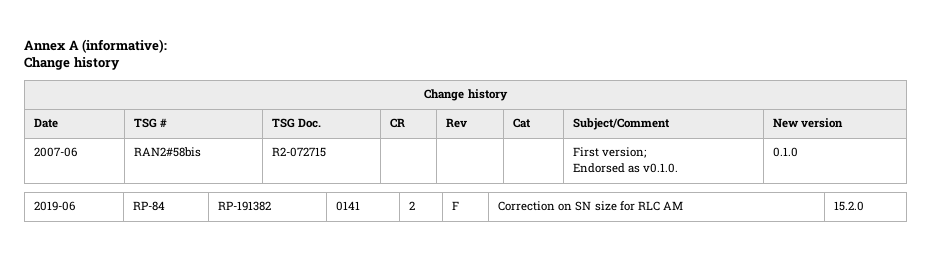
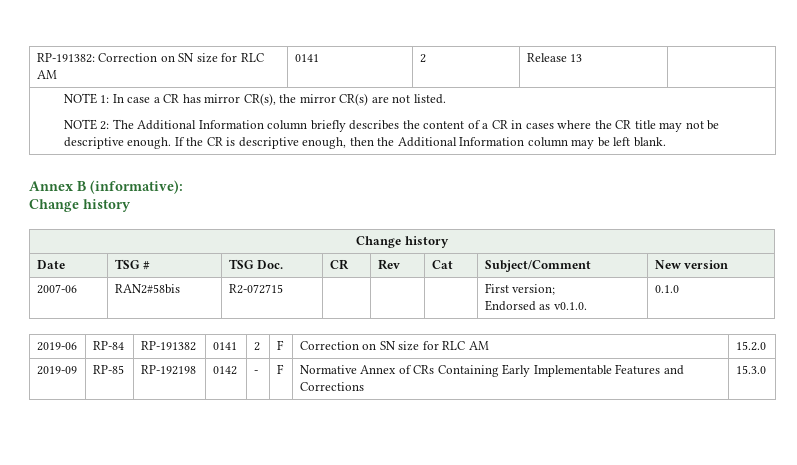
- Annex A (informative):
+ RP-191382: Correction on SN size for RLC AM | 0141 | 2 | Release 13 |
+ NOTE 1: In case a CR has mirror CR(s), the mirror CR(s) are not listed.
+ NOTE 2: The Additional Information column briefly describes the content of a CR in cases where the CR title may not be descriptive enough. If the CR is descriptive enough, then the Additional Information column may be left blank.
+ Annex B (informative):
+ 2019-09 | RP-85 | RP-192198 | 0142 | - | F | Normative Annex of CRs Containing Early Implementable Features and Corrections | 15.3.0

